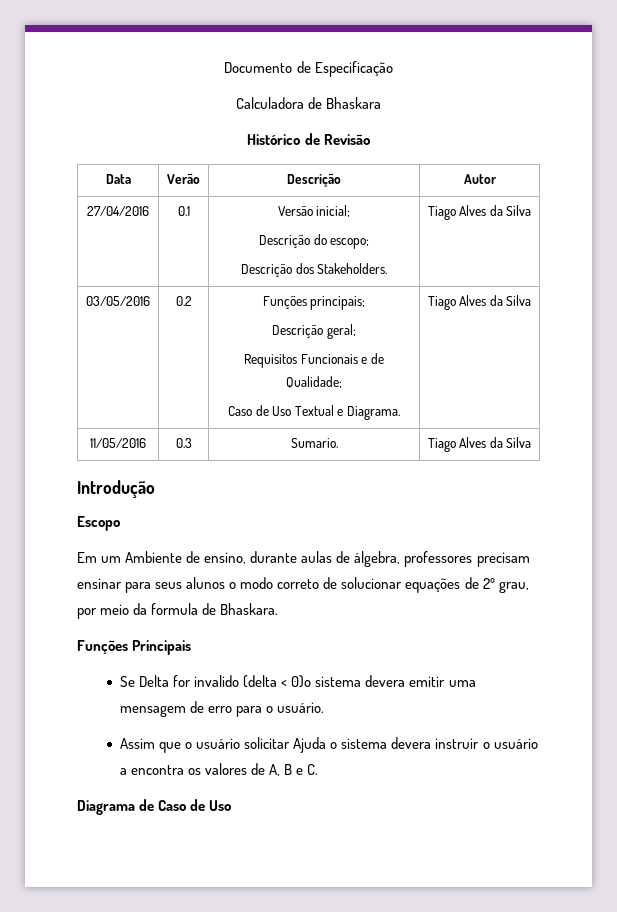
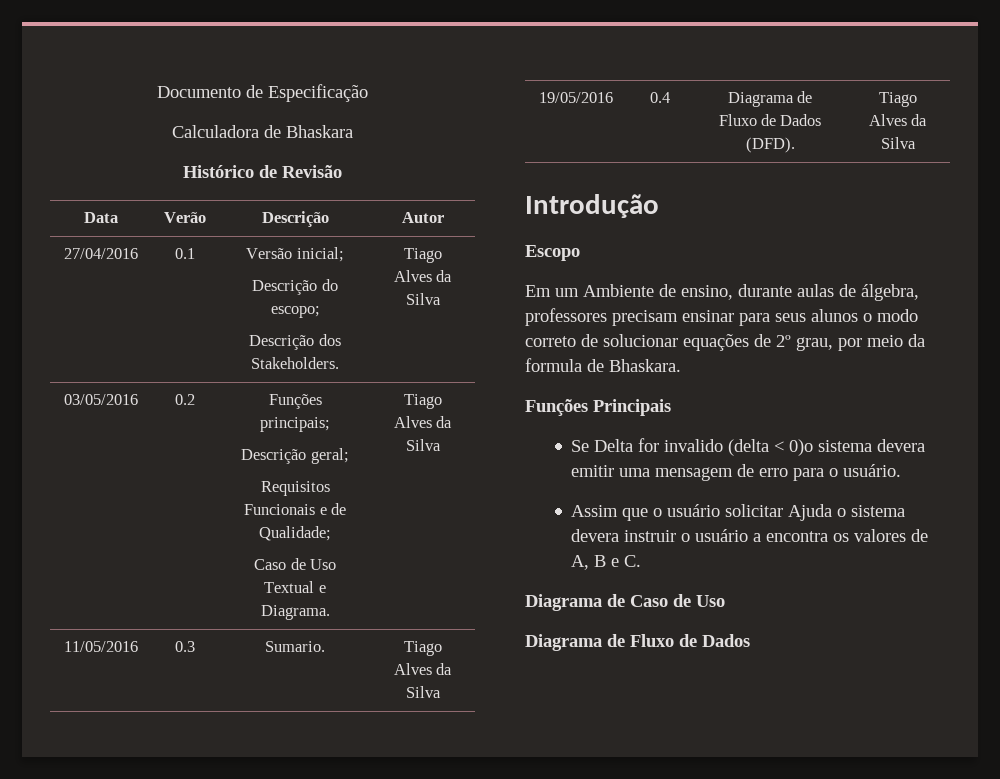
+ 19/05/2016 | 0.4 | Diagrama de Fluxo de Dados (DFD). | Tiago Alves da Silva
  Diagrama de Caso de Uso
+ Diagrama de Fluxo de Dados

